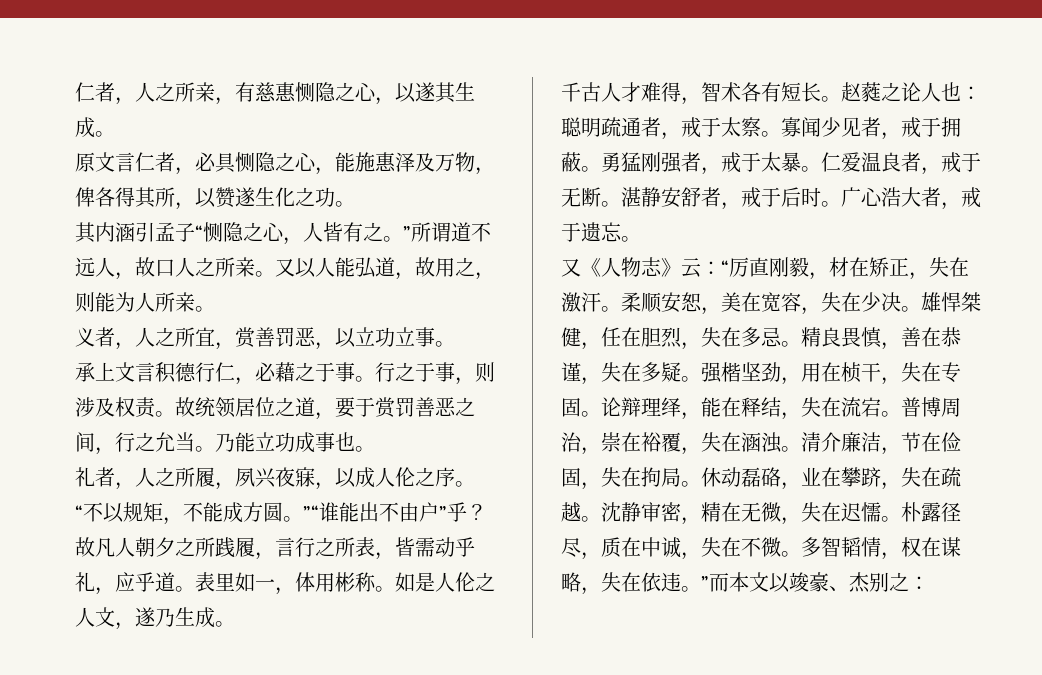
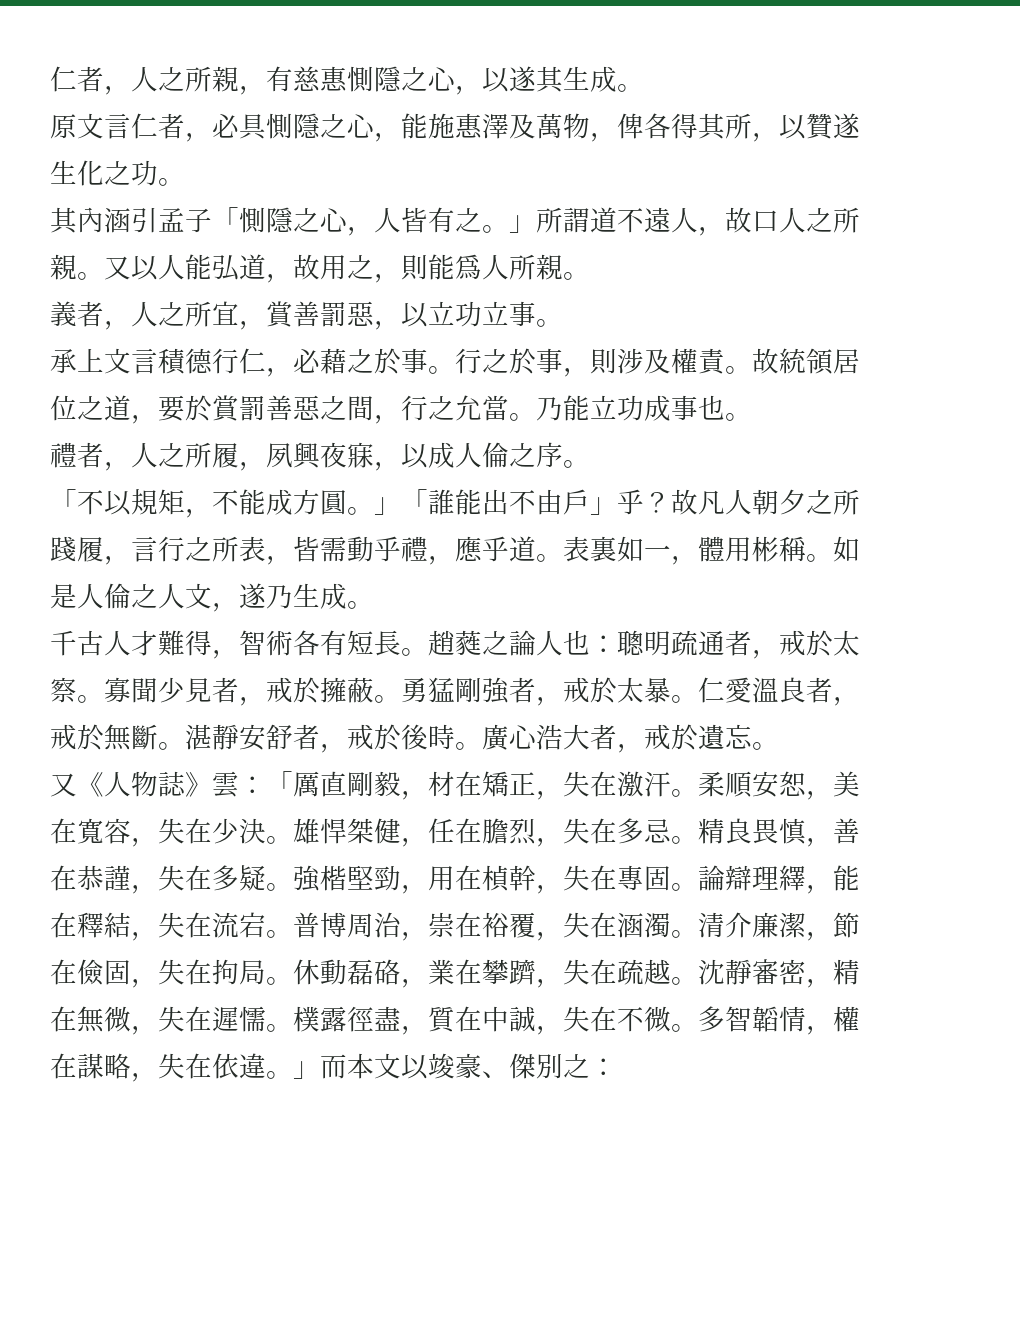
- 仁者，人之所亲，有慈惠恻隐之心，以遂其生成。
+ 仁者，人之所親，有慈惠惻隱之心，以遂其生成。
- 原文言仁者，必具恻隐之心，能施惠泽及万物，俾各得其所，以赞遂生化之功。
+ 原文言仁者，必具惻隱之心，能施惠澤及萬物，俾各得其所，以贊遂生化之功。
- 其内涵引孟子“恻隐之心，人皆有之。”所谓道不远人，故口人之所亲。
+ 其內涵引孟子「惻隱之心，人皆有之。」所謂道不遠人，故口人之所親。
- 又以人能弘道，故用之，则能为人所亲。
- 义者，人之所宜，赏善罚恶，以立功立事。
+ 又以人能弘道，故用之，則能爲人所親。
+ 義者，人之所宜，賞善罰惡，以立功立事。
- 承上文言积德行仁，必藉之于事。
+ 承上文言積德行仁，必藉之於事。
- 行之于事，则涉及权责。故统领居位之道，要于赏罚善恶之间，行之允当。
+ 行之於事，則涉及權責。故統領居位之道，要於賞罰善惡之間，行之允當。
- 礼者，人之所履，夙兴夜寐，以成人伦之序。
+ 禮者，人之所履，夙興夜寐，以成人倫之序。
- “不以规矩，不能成方圆。”“谁能出不由户”乎？
+ 「不以規矩，不能成方圓。」「誰能出不由戶」乎？
- 故凡人朝夕之所践履，言行之所表，皆需动乎礼，应乎道。表里如一，体用彬称。
+ 故凡人朝夕之所踐履，言行之所表，皆需動乎禮，應乎道。表裏如一，體用彬稱。
- 如是人伦之人文，遂乃生成。
+ 如是人倫之人文，遂乃生成。
- 千古人才难得，智术各有短长。赵蕤之论人也：聪明疏通者，戒于太察。
+ 千古人才難得，智術各有短長。趙蕤之論人也：聰明疏通者，戒於太察。
- 寡闻少见者，戒于拥蔽。勇猛刚强者，戒于太暴。
+ 寡聞少見者，戒於擁蔽。勇猛剛強者，戒於太暴。
- 仁爱温良者，戒于无断。湛静安舒者，戒于后时。广心浩大者，戒于遗忘。
+ 仁愛溫良者，戒於無斷。湛靜安舒者，戒於後時。廣心浩大者，戒於遺忘。
- 又《人物志》云：“厉直刚毅，材在矫正，失在激汗。
+ 又《人物誌》雲：「厲直剛毅，材在矯正，失在激汗。
- 柔顺安恕，美在宽容，失在少决。
+ 柔順安恕，美在寬容，失在少決。
- 雄悍桀健，任在胆烈，失在多忌。
+ 雄悍桀健，任在膽烈，失在多忌。
- 精良畏慎，善在恭谨，失在多疑。
+ 精良畏慎，善在恭謹，失在多疑。
- 强楷坚劲，用在桢干，失在专固。论辩理绎，能在释结，失在流宕。
+ 強楷堅勁，用在楨幹，失在專固。論辯理繹，能在釋結，失在流宕。
- 普博周治，崇在裕覆，失在涵浊。
+ 普博周治，崇在裕覆，失在涵濁。
- 清介廉洁，节在俭固，失在拘局。
+ 清介廉潔，節在儉固，失在拘局。
- 休动磊硌，业在攀跻，失在疏越。
+ 休動磊硌，業在攀躋，失在疏越。
- 沈静审密，精在无微，失在迟懦。朴露径尽，质在中诚，失在不微。
+ 沈靜審密，精在無微，失在遲懦。樸露徑盡，質在中誠，失在不微。
- 多智韬情，权在谋略，失在依违。”而本文以竣豪、杰别之：
+ 多智韜情，權在謀略，失在依違。」而本文以竣豪、傑別之：

